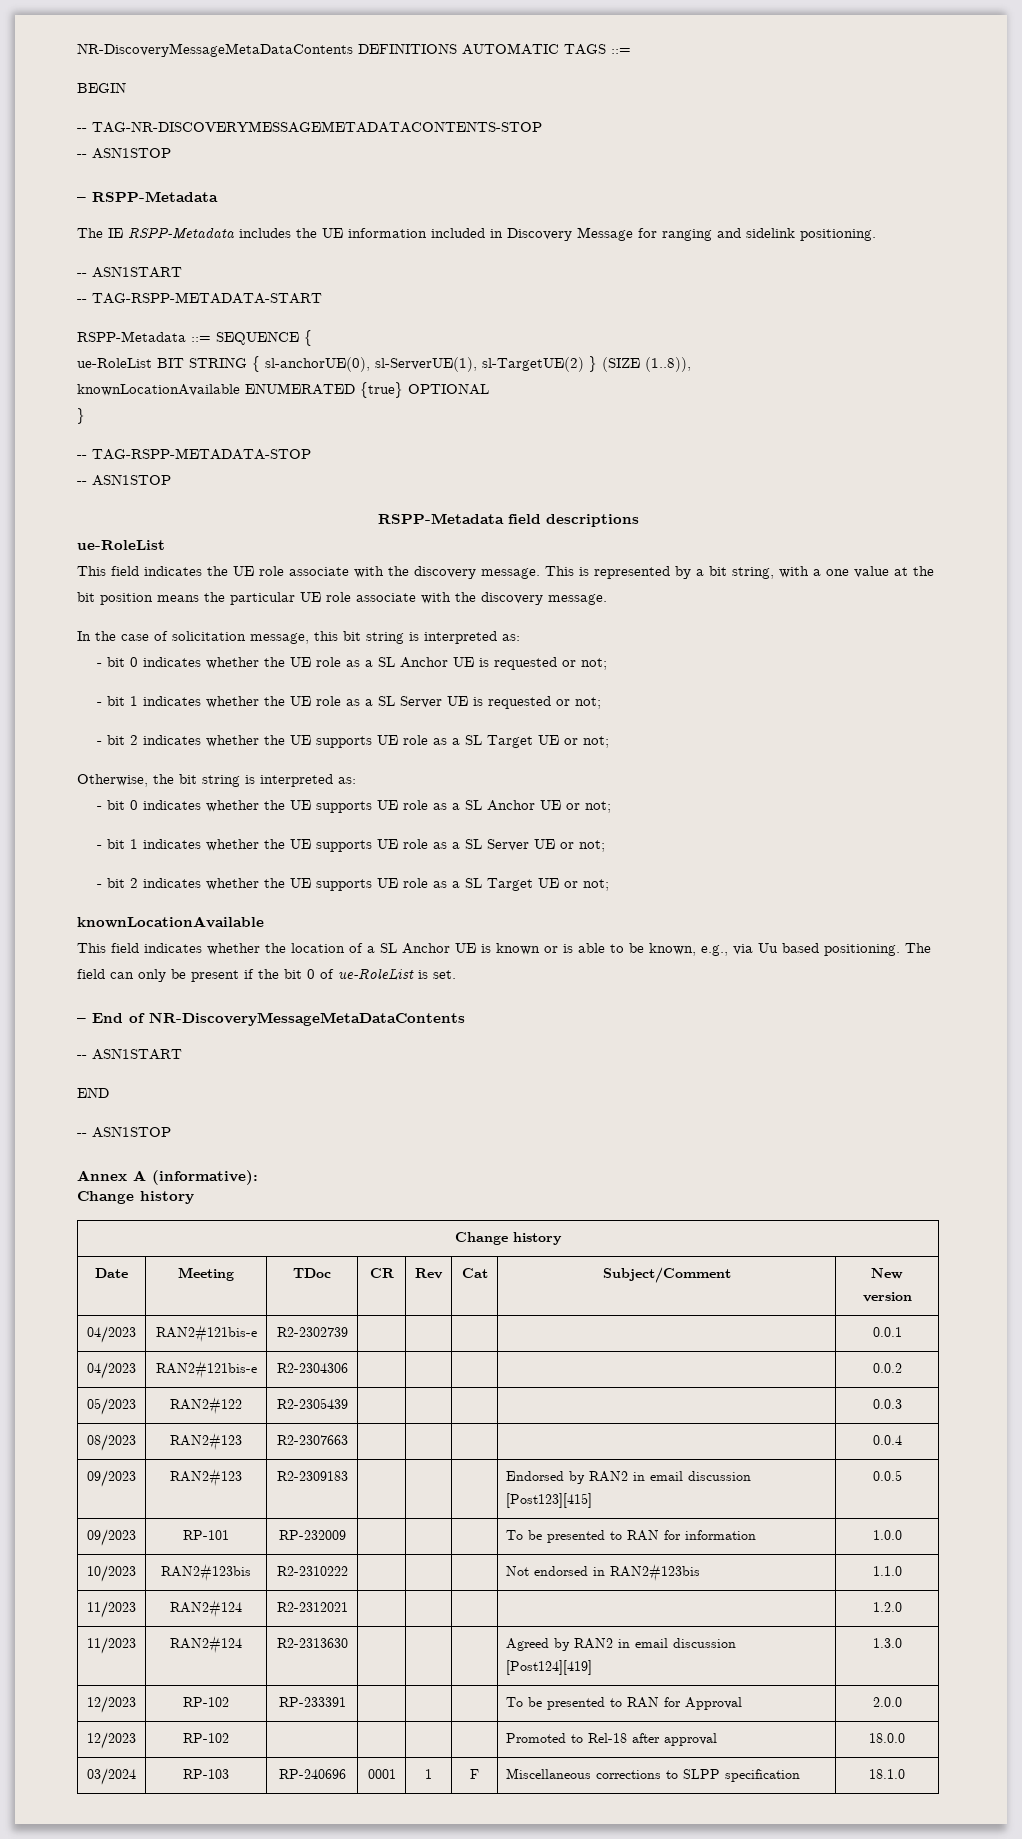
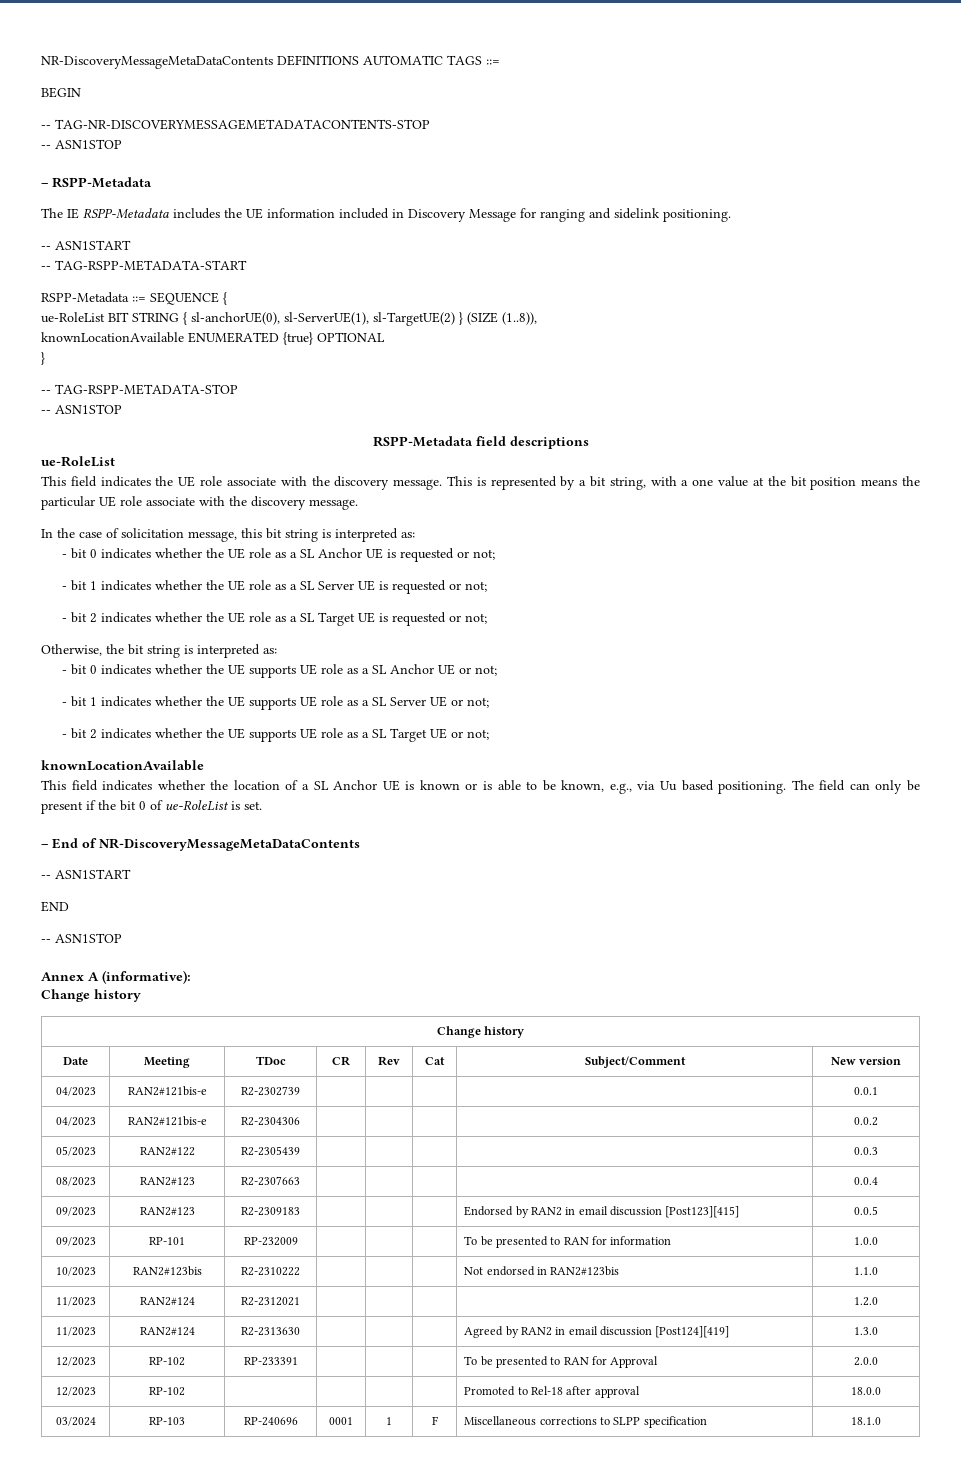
  - bit 1 indicates whether the UE role as a SL Server UE is requested or not;
- - bit 2 indicates whether the UE supports UE role as a SL Target UE or not;
+ - bit 2 indicates whether the UE role as a SL Target UE is requested or not;

